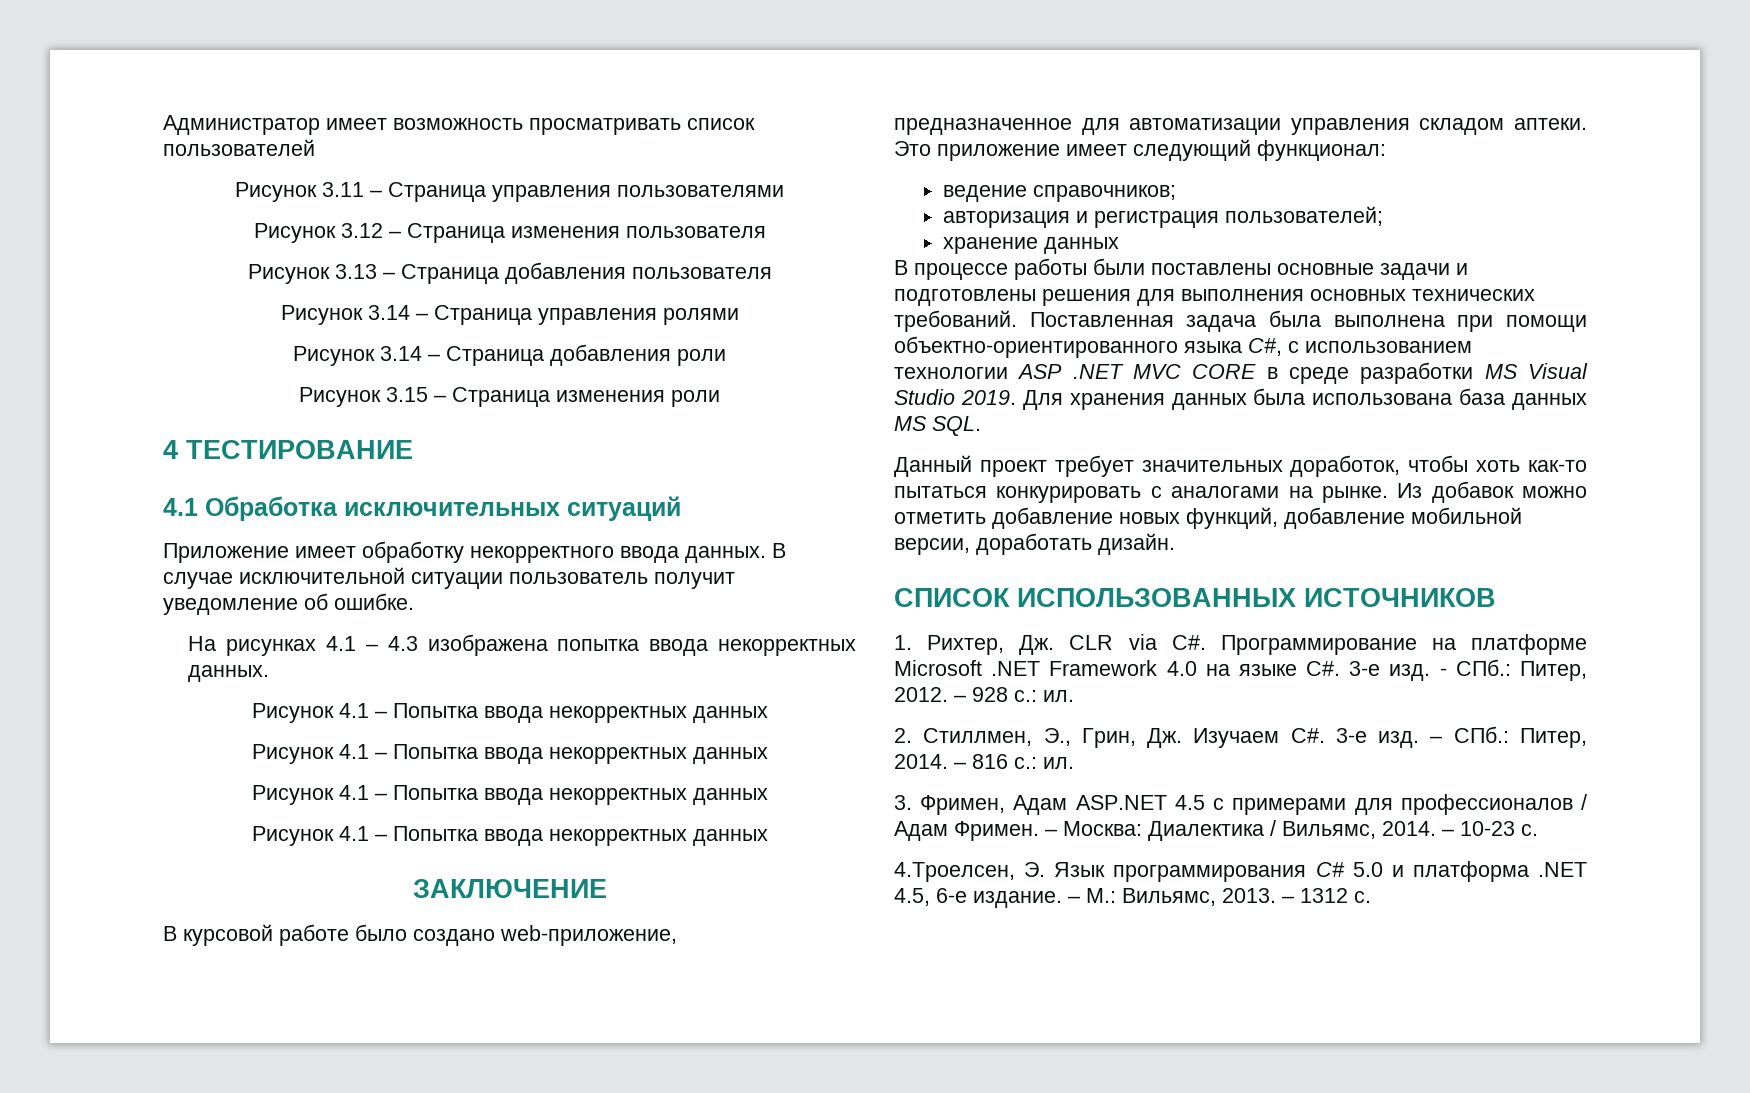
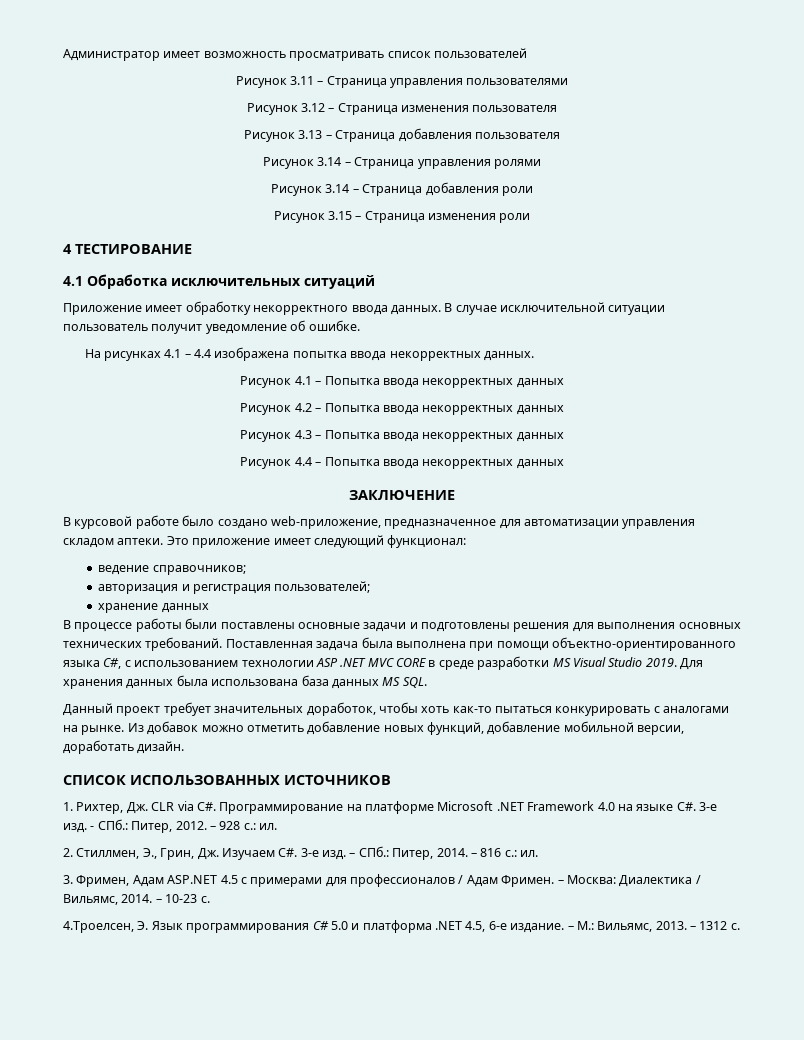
- На рисунках 4.1 – 4.3 изображена попытка ввода некорректных данных.
+ На рисунках 4.1 – 4.4 изображена попытка ввода некорректных данных.
  Рисунок 4.1 – Попытка ввода некорректных данных
- Рисунок 4.1 – Попытка ввода некорректных данных
- Рисунок 4.1 – Попытка ввода некорректных данных
- Рисунок 4.1 – Попытка ввода некорректных данных
+ Рисунок 4.2 – Попытка ввода некорректных данных
+ Рисунок 4.3 – Попытка ввода некорректных данных
+ Рисунок 4.4 – Попытка ввода некорректных данных

